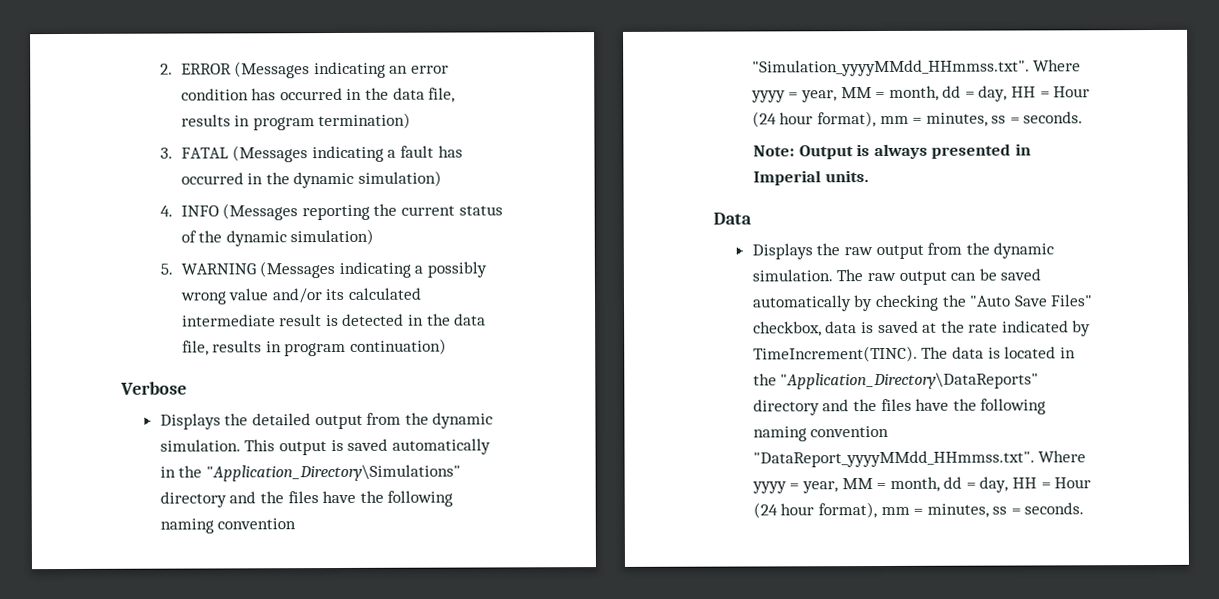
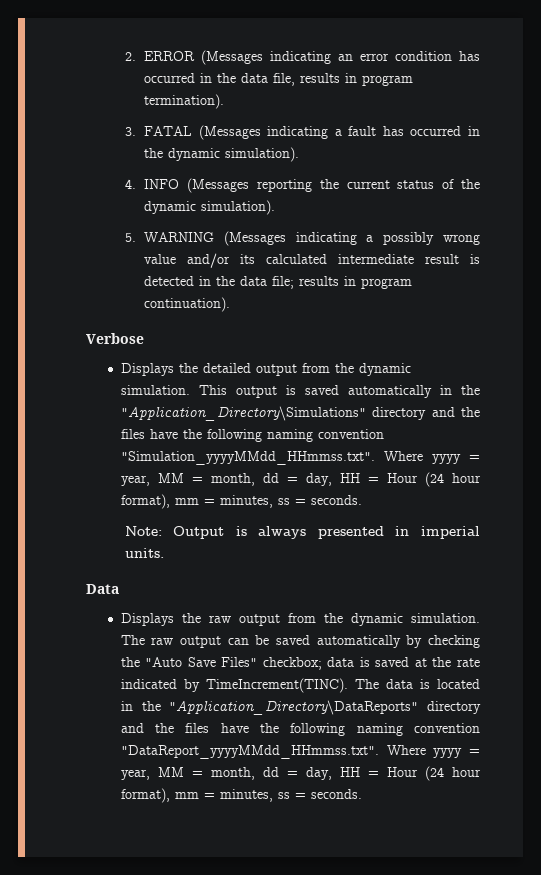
- 2. ERROR (Messages indicating an error condition has occurred in the data file, results in program termination)
+ 2. ERROR (Messages indicating an error condition has occurred in the data file, results in program termination).
- 3. FATAL (Messages indicating a fault has occurred in the dynamic simulation)
+ 3. FATAL (Messages indicating a fault has occurred in the dynamic simulation).
- 4. INFO (Messages reporting the current status of the dynamic simulation)
+ 4. INFO (Messages reporting the current status of the dynamic simulation).
- 5. WARNING (Messages indicating a possibly wrong value and/or its calculated intermediate result is detected in the data file, results in program continuation)
+ 5. WARNING (Messages indicating a possibly wrong value and/or its calculated intermediate result is detected in the data file; results in program continuation).
- Note: Output is always presented in Imperial units.
+ Note: Output is always presented in imperial units.
- The raw output can be saved automatically by checking the "Auto Save Files" checkbox, data is saved at the rate indicated by TimeIncrement(TINC).
+ The raw output can be saved automatically by checking the "Auto Save Files" checkbox; data is saved at the rate indicated by TimeIncrement(TINC).

